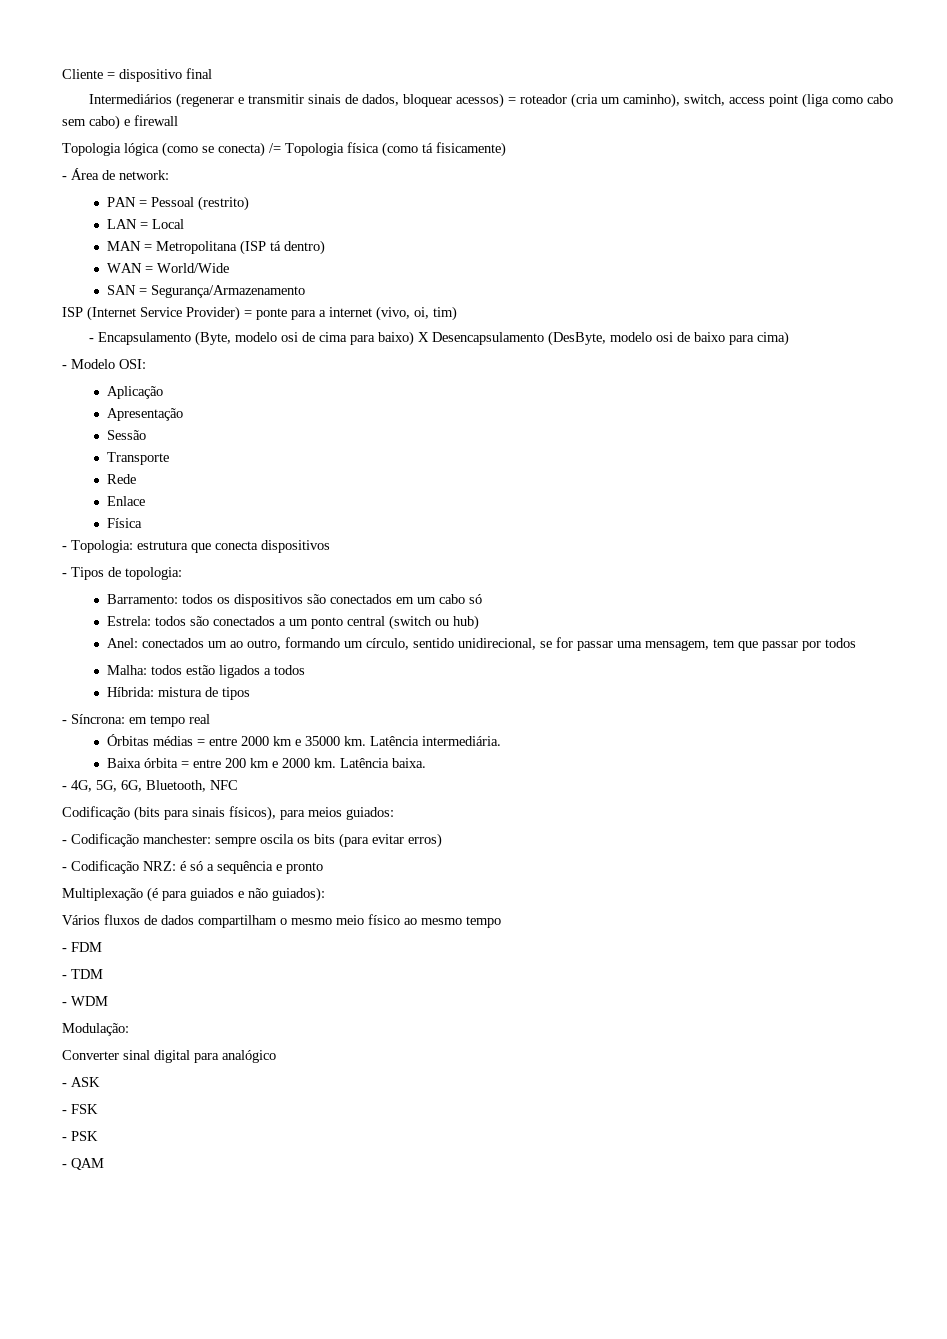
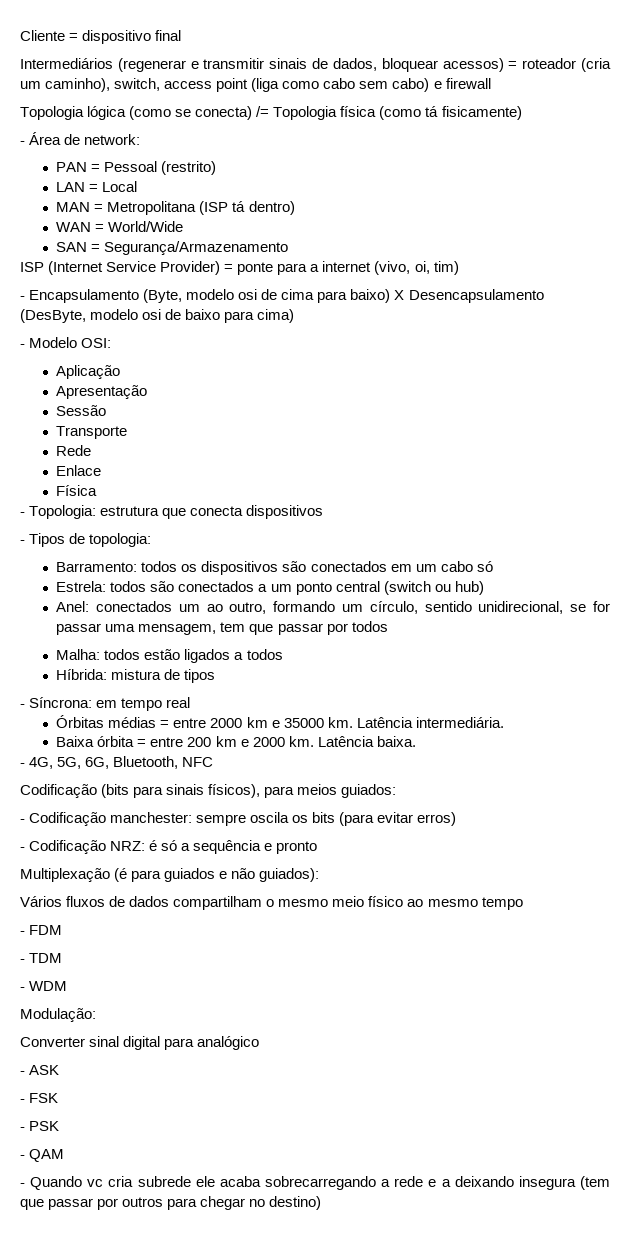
+ - Quando vc cria subrede ele acaba sobrecarregando a rede e a deixando insegura (tem que passar por outros para chegar no destino)

